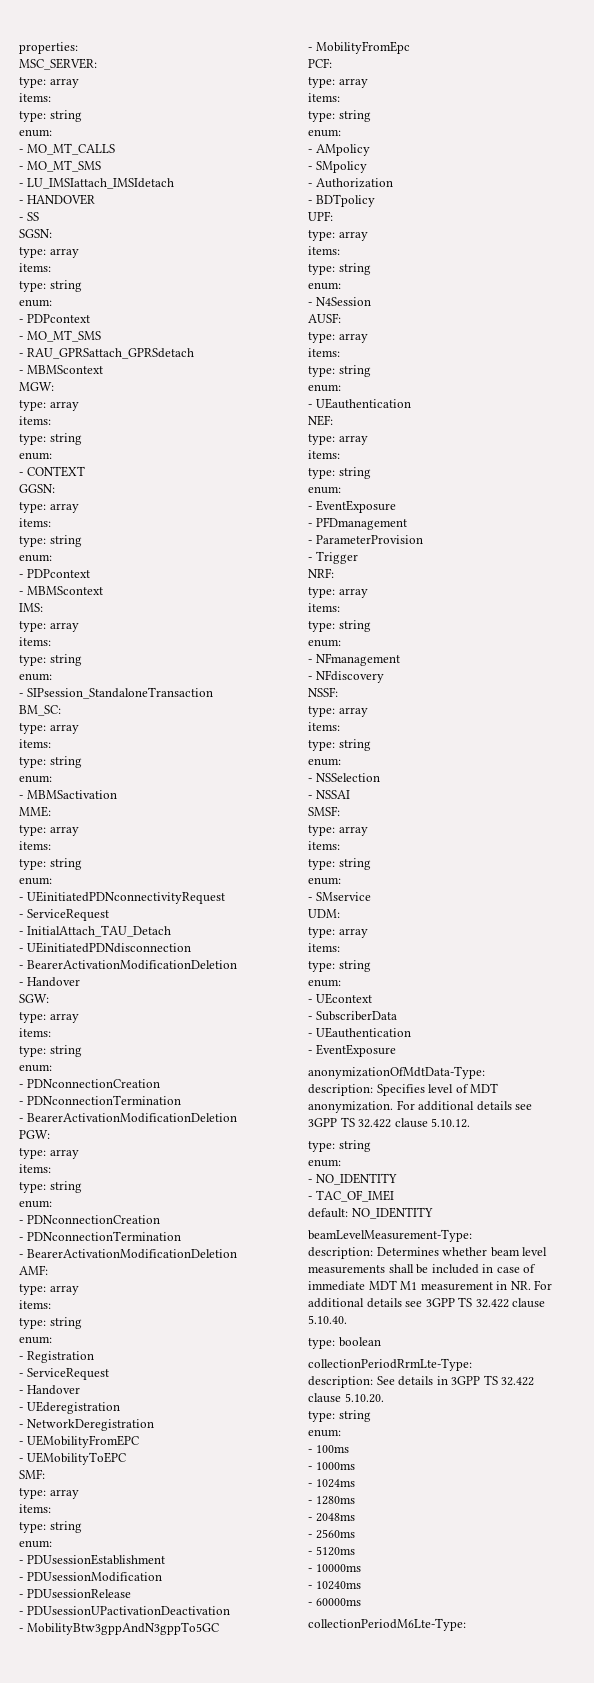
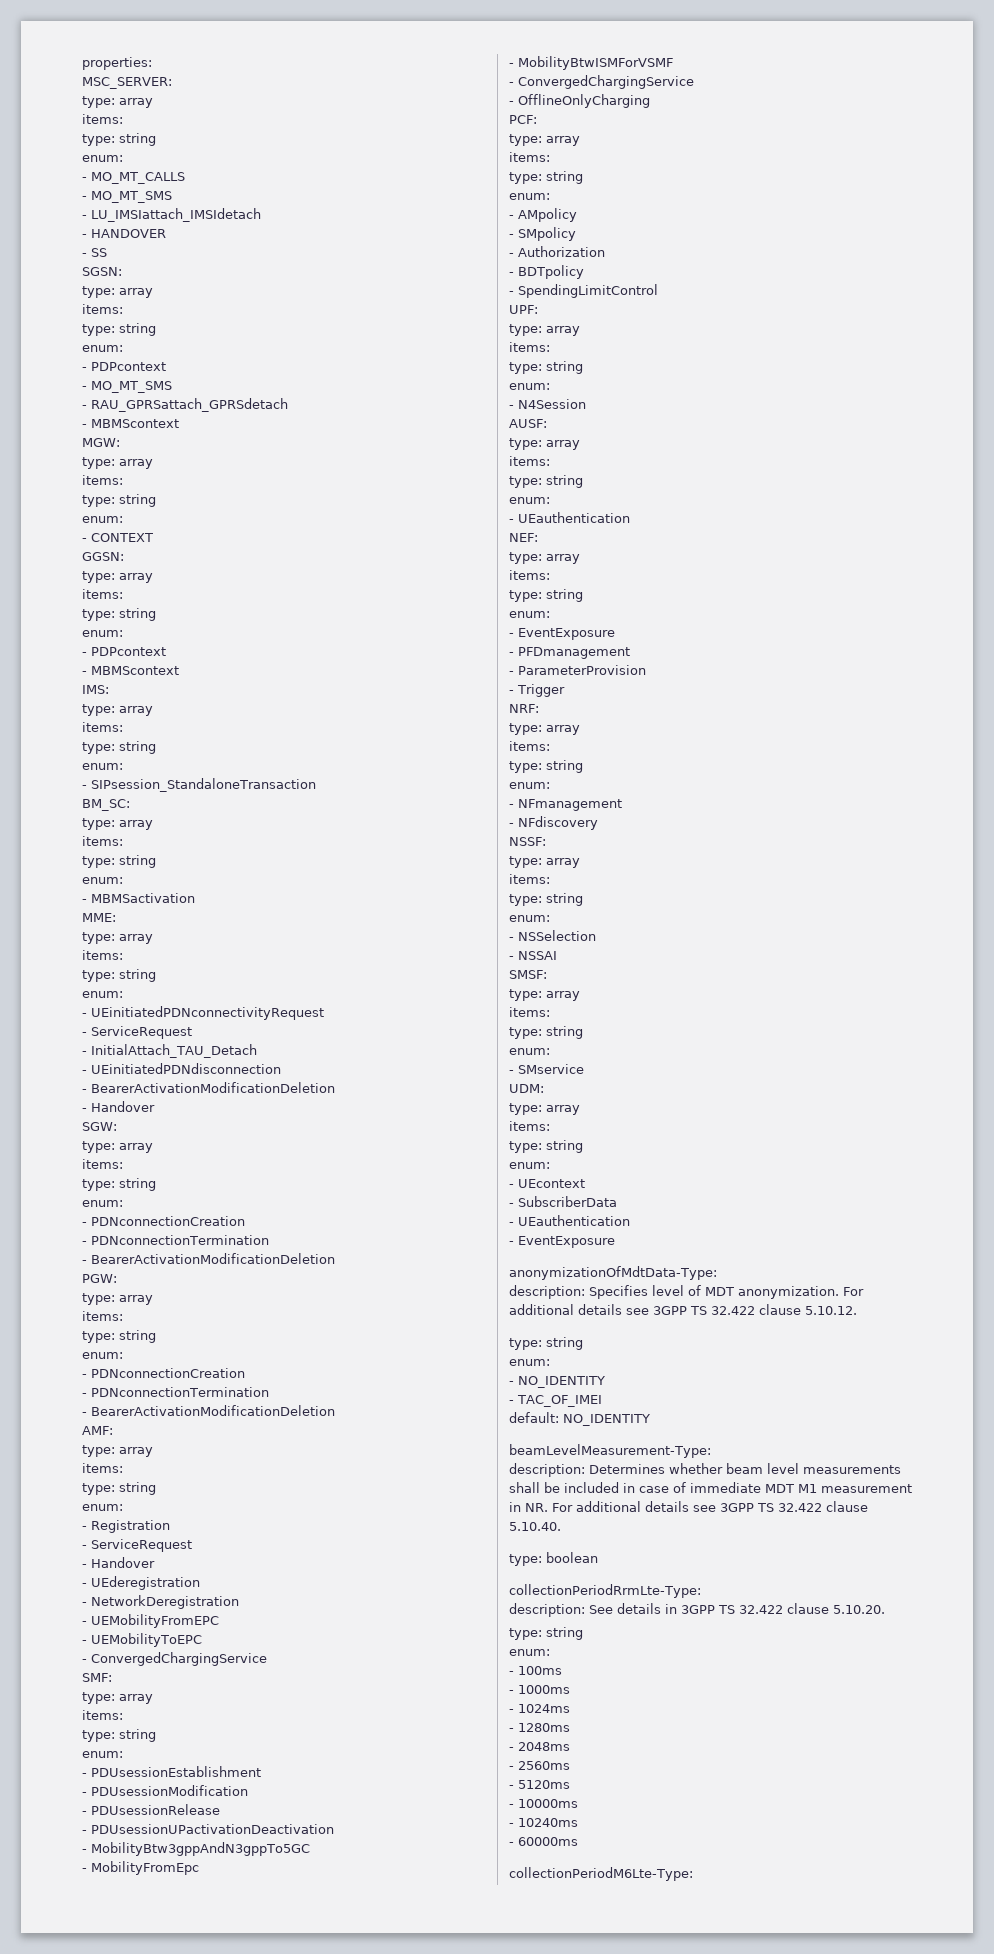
  - UEMobilityToEPC
+ - ConvergedChargingService
+ - MobilityBtwISMForVSMF
+ - ConvergedChargingService
+ - OfflineOnlyCharging
+ - SpendingLimitControl

